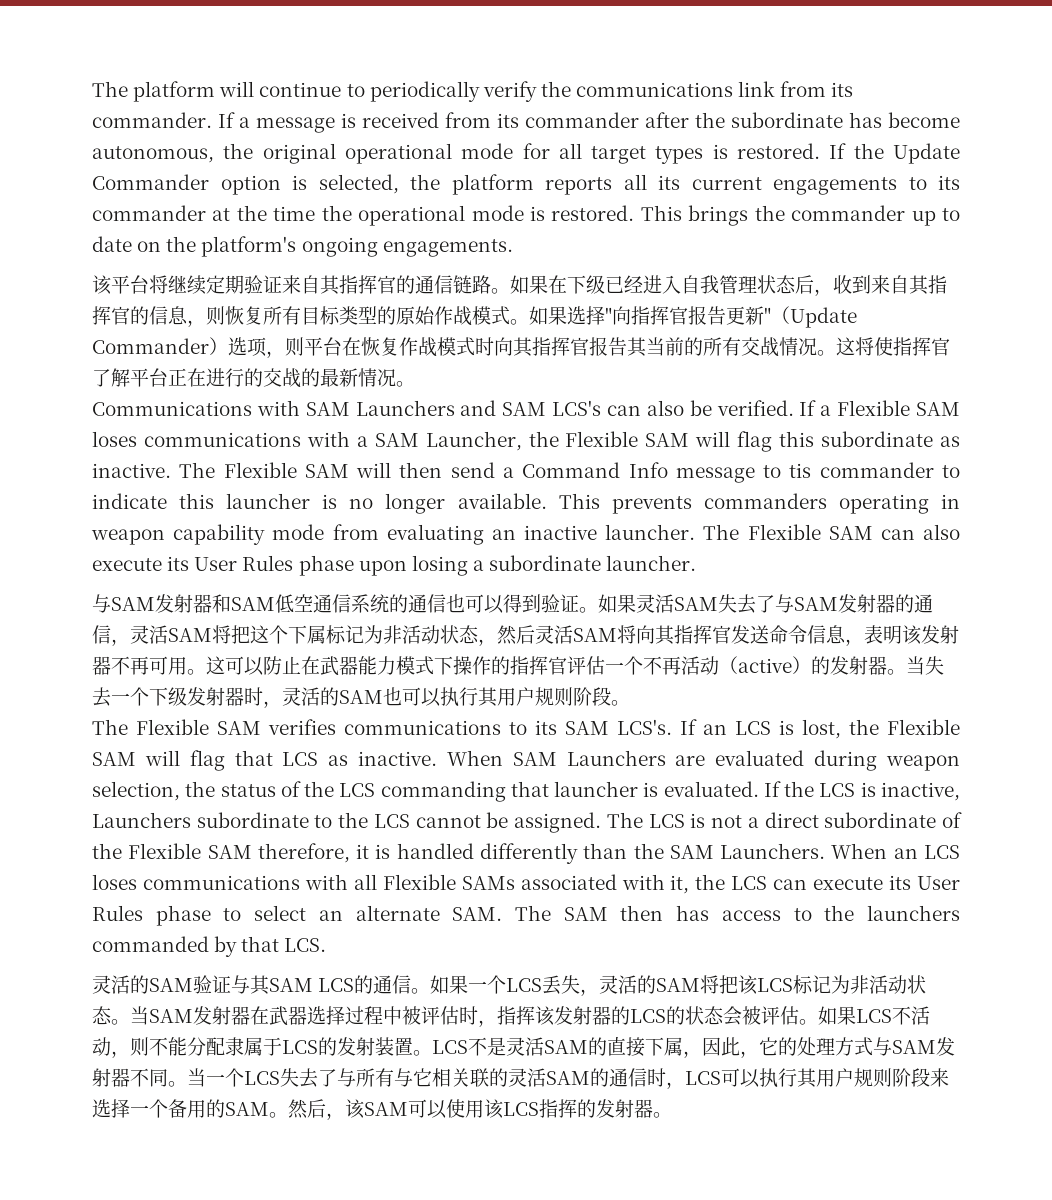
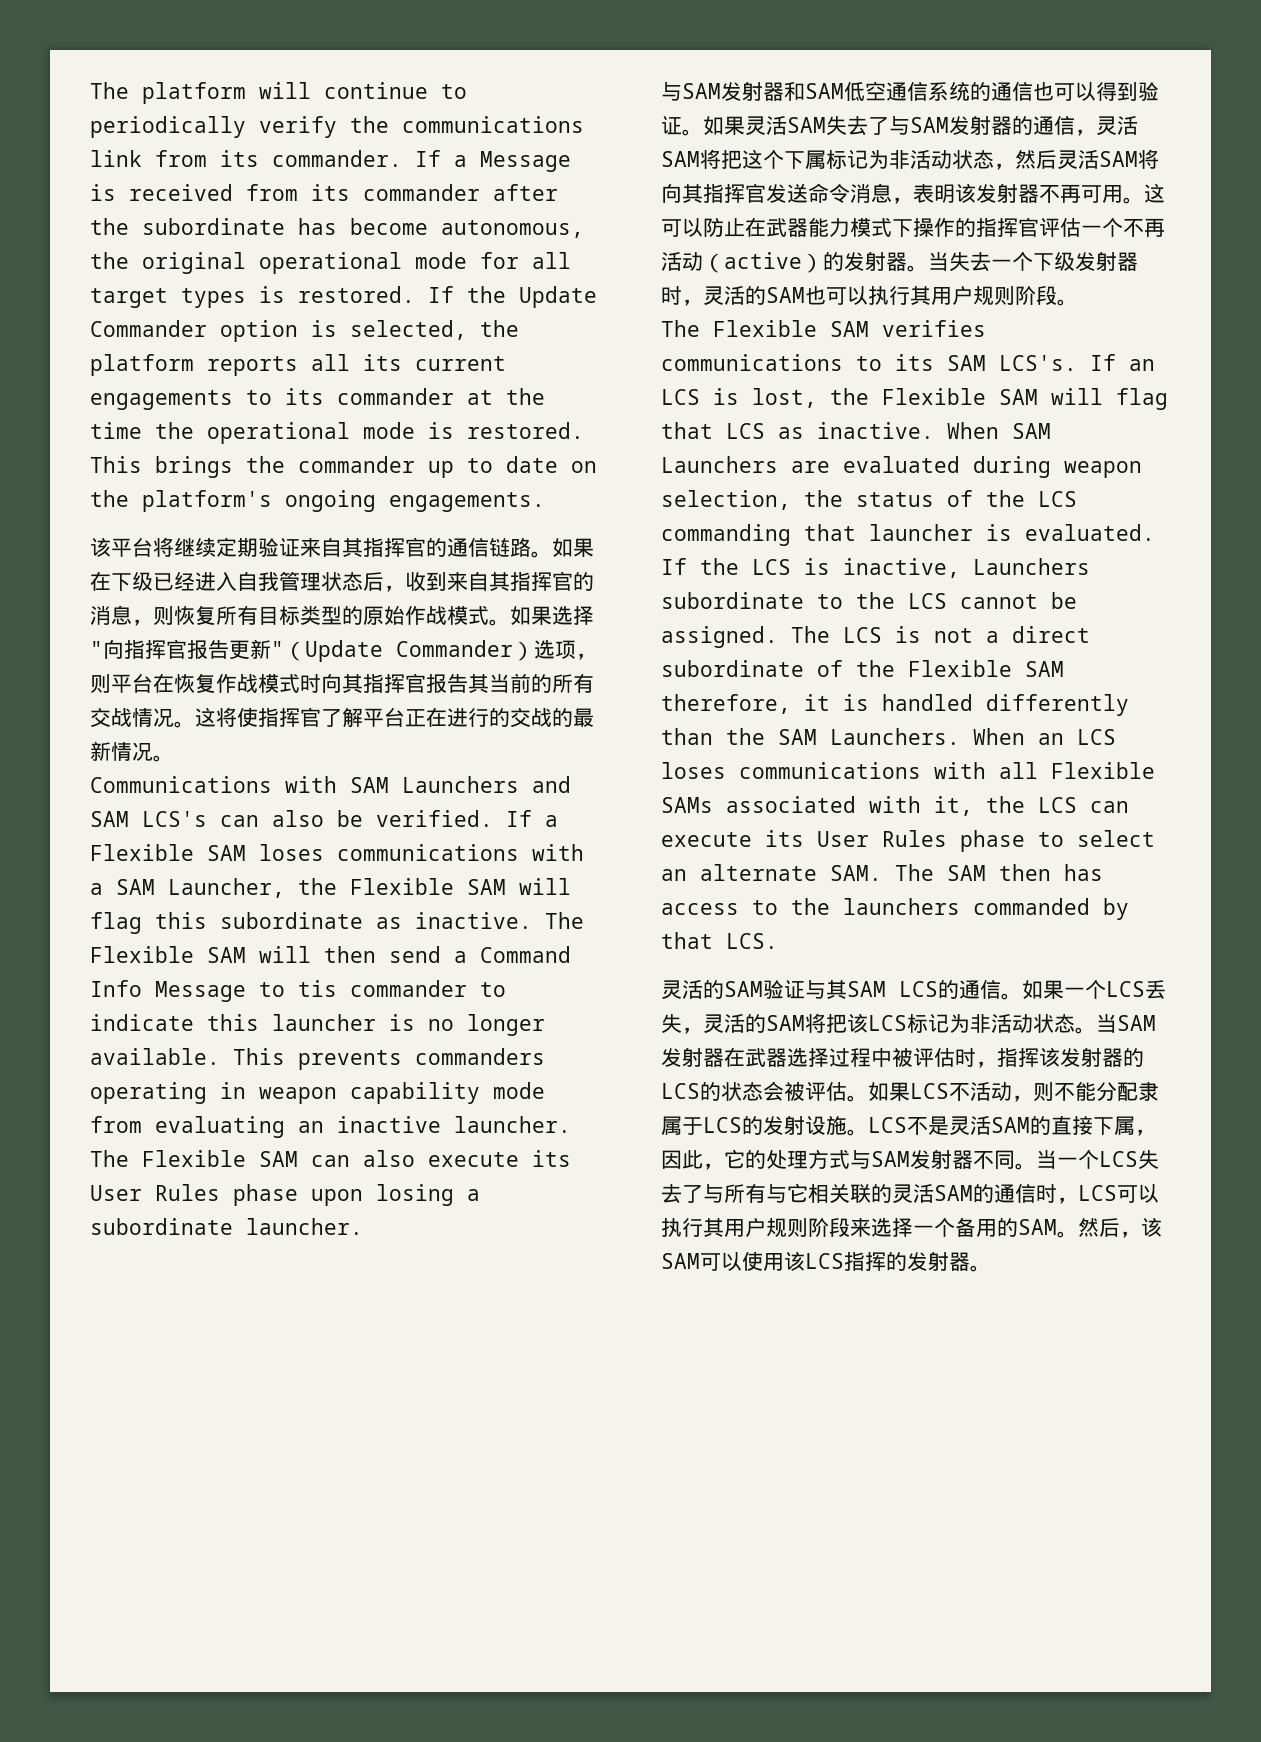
- If a message is received from its commander after the subordinate has become autonomous, the original operational mode for all target types is restored.
+ If a Message is received from its commander after the subordinate has become autonomous, the original operational mode for all target types is restored.
- 如果在下级已经进入自我管理状态后，收到来自其指挥官的信息，则恢复所有目标类型的原始作战模式。
+ 如果在下级已经进入自我管理状态后，收到来自其指挥官的消息，则恢复所有目标类型的原始作战模式。
- The Flexible SAM will then send a Command Info message to tis commander to indicate this launcher is no longer available.
+ The Flexible SAM will then send a Command Info Message to tis commander to indicate this launcher is no longer available.
- 如果灵活SAM失去了与SAM发射器的通信，灵活SAM将把这个下属标记为非活动状态，然后灵活SAM将向其指挥官发送命令信息，表明该发射器不再可用。
+ 如果灵活SAM失去了与SAM发射器的通信，灵活SAM将把这个下属标记为非活动状态，然后灵活SAM将向其指挥官发送命令消息，表明该发射器不再可用。
- 如果LCS不活动，则不能分配隶属于LCS的发射装置。
+ 如果LCS不活动，则不能分配隶属于LCS的发射设施。

